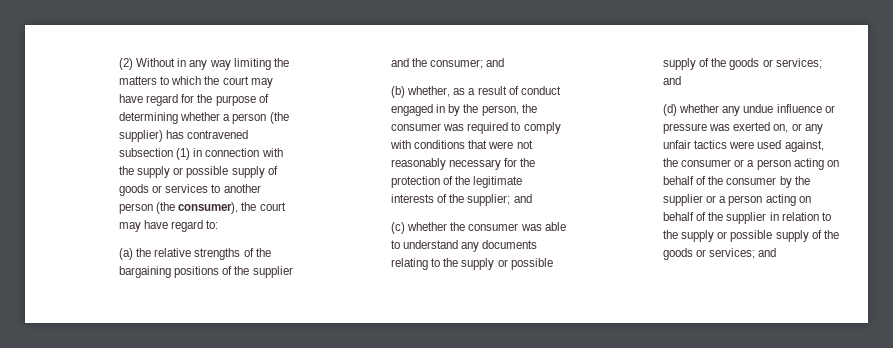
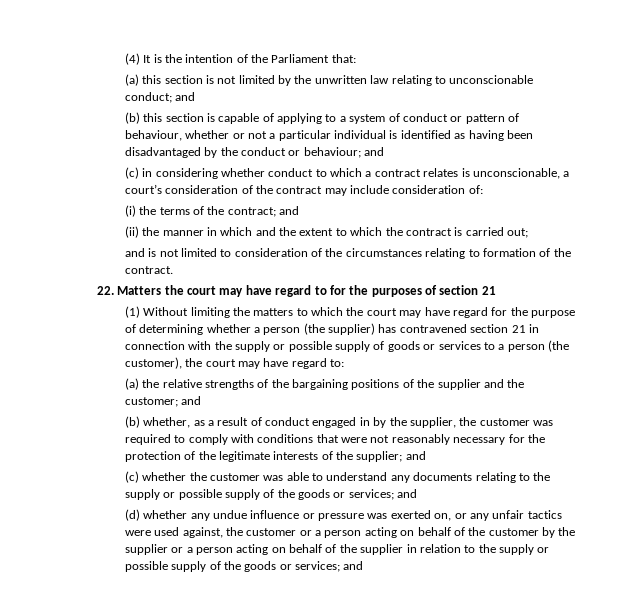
- (2) Without in any way limiting the matters to which the court may have regard for the purpose of determining whether a person (the supplier) has contravened subsection (1) in connection with the supply or possible supply of goods or services to another person (the consumer), the court may have regard to:
+ (4) It is the intention of the Parliament that:
+ (a) this section is not limited by the unwritten law relating to unconscionable conduct; and
+ (b) this section is capable of applying to a system of conduct or pattern of behaviour, whether or not a particular individual is identified as having been disadvantaged by the conduct or behaviour; and
+ (c) in considering whether conduct to which a contract relates is unconscionable, a court’s consideration of the contract may include consideration of:
+ (i) the terms of the contract; and
+ (ii) the manner in which and the extent to which the contract is carried out;
+ and is not limited to consideration of the circumstances relating to formation of the contract.
+ 22. Matters the court may have regard to for the purposes of section 21
+ (1) Without limiting the matters to which the court may have regard for the purpose of determining whether a person (the supplier) has contravened section 21 in connection with the supply or possible supply of goods or services to a person (the customer), the court may have regard to:
- (a) the relative strengths of the bargaining positions of the supplier and the consumer; and
+ (a) the relative strengths of the bargaining positions of the supplier and the customer; and
- (b) whether, as a result of conduct engaged in by the person, the consumer was required to comply with conditions that were not reasonably necessary for the protection of the legitimate interests of the supplier; and
+ (b) whether, as a result of conduct engaged in by the supplier, the customer was required to comply with conditions that were not reasonably necessary for the protection of the legitimate interests of the supplier; and
- (c) whether the consumer was able to understand any documents relating to the supply or possible supply of the goods or services; and
+ (c) whether the customer was able to understand any documents relating to the supply or possible supply of the goods or services; and
- (d) whether any undue influence or pressure was exerted on, or any unfair tactics were used against, the consumer or a person acting on behalf of the consumer by the supplier or a person acting on behalf of the supplier in relation to the supply or possible supply of the goods or services; and
+ (d) whether any undue influence or pressure was exerted on, or any unfair tactics were used against, the customer or a person acting on behalf of the customer by the supplier or a person acting on behalf of the supplier in relation to the supply or possible supply of the goods or services; and

